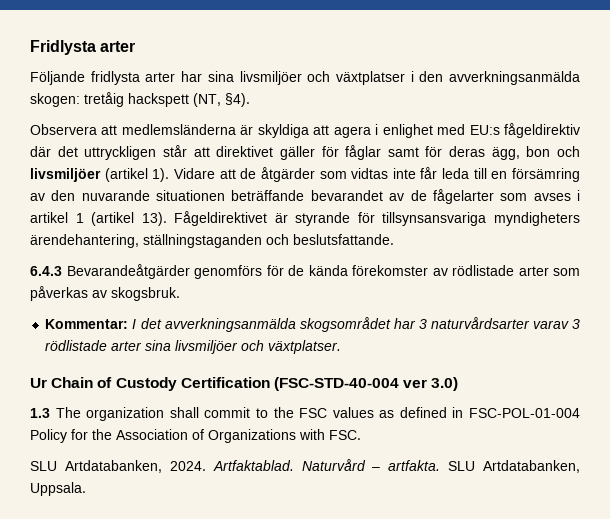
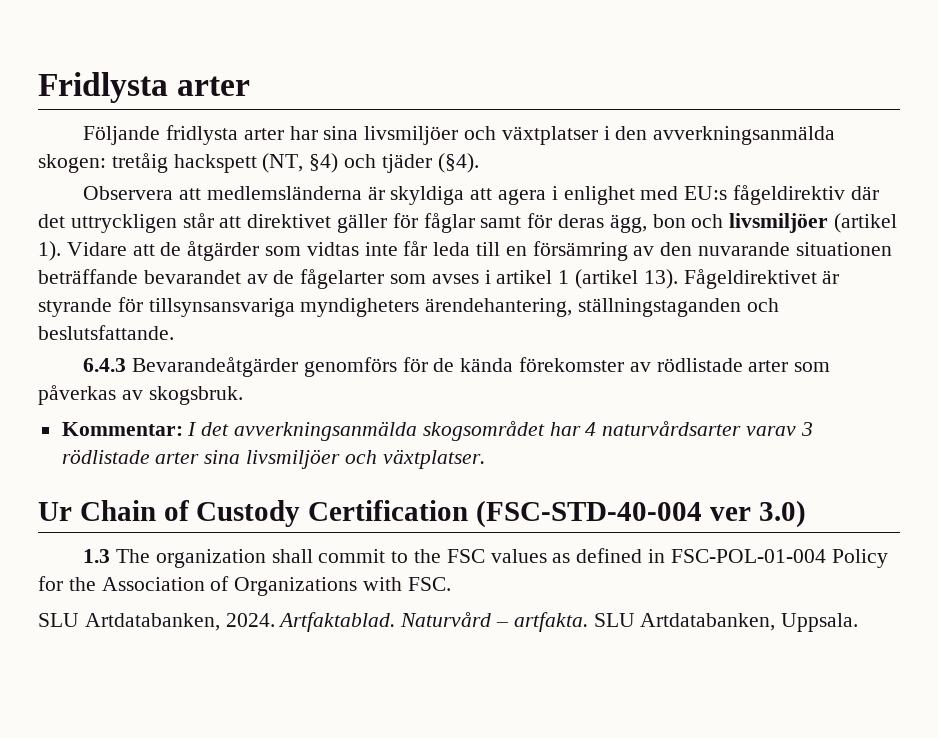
- Följande fridlysta arter har sina livsmiljöer och växtplatser i den avverkningsanmälda skogen: tretåig hackspett (NT, §4).
+ Följande fridlysta arter har sina livsmiljöer och växtplatser i den avverkningsanmälda skogen: tretåig hackspett (NT, §4) och tjäder (§4).
- Kommentar: I det avverkningsanmälda skogsområdet har 3 naturvårdsarter varav 3 rödlistade arter sina livsmiljöer och växtplatser.
+ Kommentar: I det avverkningsanmälda skogsområdet har 4 naturvårdsarter varav 3 rödlistade arter sina livsmiljöer och växtplatser.

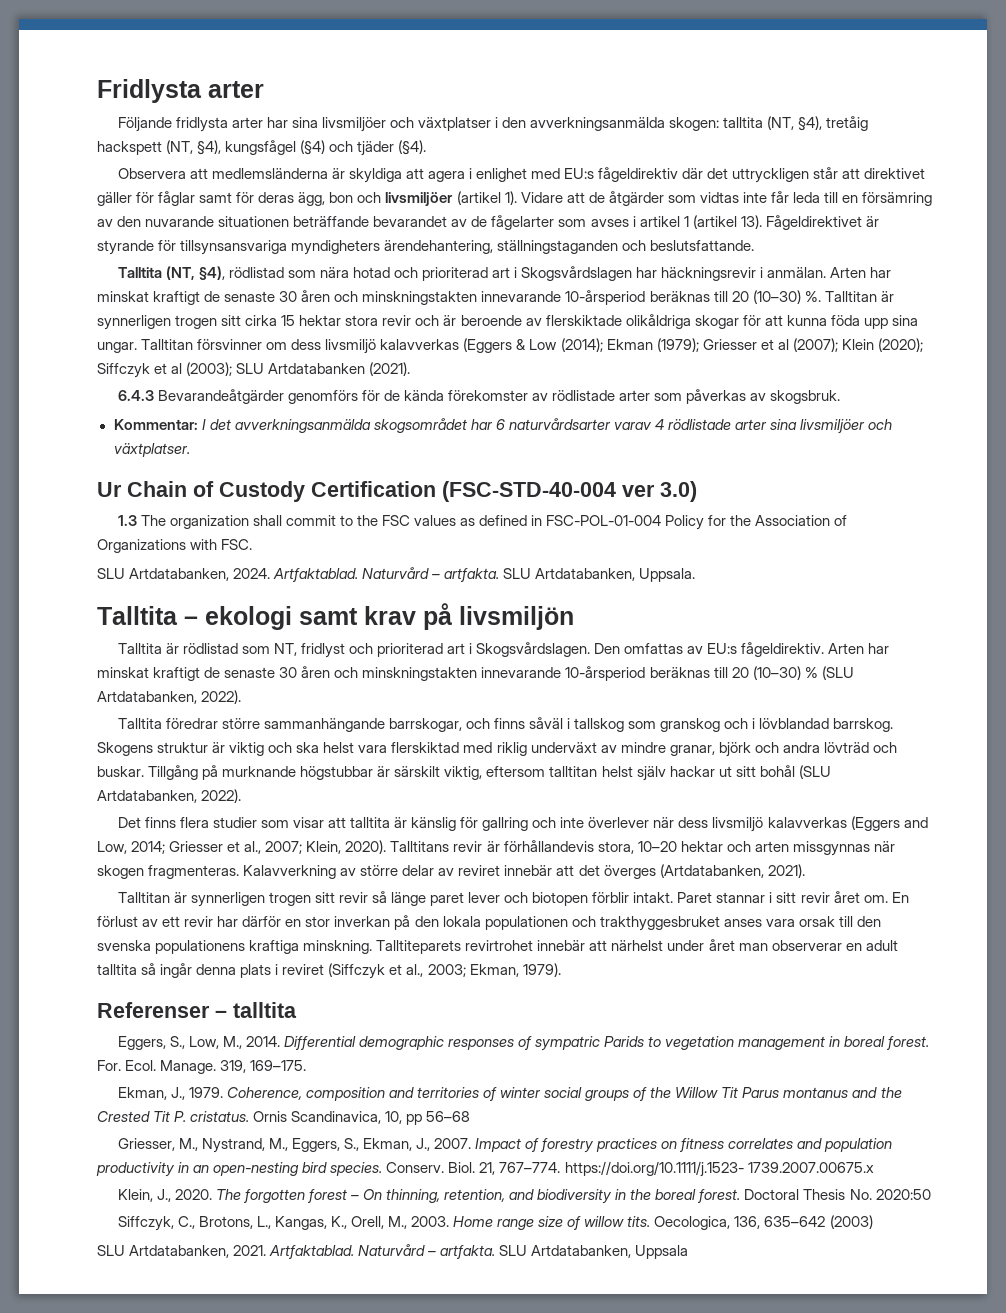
- Följande fridlysta arter har sina livsmiljöer och växtplatser i den avverkningsanmälda skogen: tretåig hackspett (NT, §4) och tjäder (§4).
+ Följande fridlysta arter har sina livsmiljöer och växtplatser i den avverkningsanmälda skogen: talltita (NT, §4), tretåig hackspett (NT, §4), kungsfågel (§4) och tjäder (§4).
+ Talltita (NT, §4), rödlistad som nära hotad och prioriterad art i Skogsvårdslagen har häckningsrevir i anmälan. Arten har minskat kraftigt de senaste 30 åren och minskningstakten innevarande 10-årsperiod beräknas till 20 (10–30) %. Talltitan är synnerligen trogen sitt cirka 15 hektar stora revir och är beroende av flerskiktade olikåldriga skogar för att kunna föda upp sina ungar. Talltitan försvinner om dess livsmiljö kalavverkas (Eggers & Low (2014); Ekman (1979); Griesser et al (2007); Klein (2020); Siffczyk et al (2003); SLU Artdatabanken (2021).
- Kommentar: I det avverkningsanmälda skogsområdet har 4 naturvårdsarter varav 3 rödlistade arter sina livsmiljöer och växtplatser.
+ Kommentar: I det avverkningsanmälda skogsområdet har 6 naturvårdsarter varav 4 rödlistade arter sina livsmiljöer och växtplatser.
+ Talltita – ekologi samt krav på livsmiljön
+ Talltita är rödlistad som NT, fridlyst och prioriterad art i Skogsvårdslagen. Den omfattas av EU:s fågeldirektiv. Arten har minskat kraftigt de senaste 30 åren och minskningstakten innevarande 10-årsperiod beräknas till 20 (10–30) % (SLU Artdatabanken, 2022).
+ Talltita föredrar större sammanhängande barrskogar, och finns såväl i tallskog som granskog och i lövblandad barrskog. Skogens struktur är viktig och ska helst vara flerskiktad med riklig underväxt av mindre granar, björk och andra lövträd och buskar. Tillgång på murknande högstubbar är särskilt viktig, eftersom talltitan helst själv hackar ut sitt bohål (SLU Artdatabanken, 2022).
+ Det finns flera studier som visar att talltita är känslig för gallring och inte överlever när dess livsmiljö kalavverkas (Eggers and Low, 2014; Griesser et al., 2007; Klein, 2020). Talltitans revir är förhållandevis stora, 10–20 hektar och arten missgynnas när skogen fragmenteras. Kalavverkning av större delar av reviret innebär att det överges (Artdatabanken, 2021).
+ Talltitan är synnerligen trogen sitt revir så länge paret lever och biotopen förblir intakt. Paret stannar i sitt revir året om. En förlust av ett revir har därför en stor inverkan på den lokala populationen och trakthyggesbruket anses vara orsak till den svenska populationens kraftiga minskning. Talltiteparets revirtrohet innebär att närhelst under året man observerar en adult talltita så ingår denna plats i reviret (Siffczyk et al., 2003; Ekman, 1979).
+ Referenser – talltita
+ Eggers, S., Low, M., 2014. Differential demographic responses of sympatric Parids to vegetation management in boreal forest. For. Ecol. Manage. 319, 169–175.
+ Ekman, J., 1979. Coherence, composition and territories of winter social groups of the Willow Tit Parus montanus and the Crested Tit P. cristatus. Ornis Scandinavica, 10, pp 56–68
+ Griesser, M., Nystrand, M., Eggers, S., Ekman, J., 2007. Impact of forestry practices on fitness correlates and population productivity in an open-nesting bird species. Conserv. Biol. 21, 767–774. https://doi.org/10.1111/j.1523- 1739.2007.00675.x
+ Klein, J., 2020. The forgotten forest – On thinning, retention, and biodiversity in the boreal forest. Doctoral Thesis No. 2020:50
+ Siffczyk, C., Brotons, L., Kangas, K., Orell, M., 2003. Home range size of willow tits. Oecologica, 136, 635–642 (2003)
+ SLU Artdatabanken, 2021. Artfaktablad. Naturvård – artfakta. SLU Artdatabanken, Uppsala

